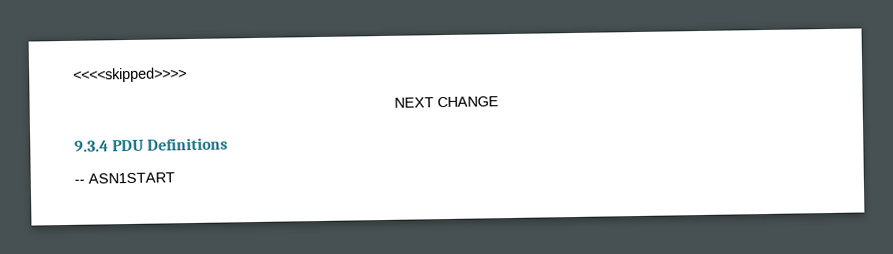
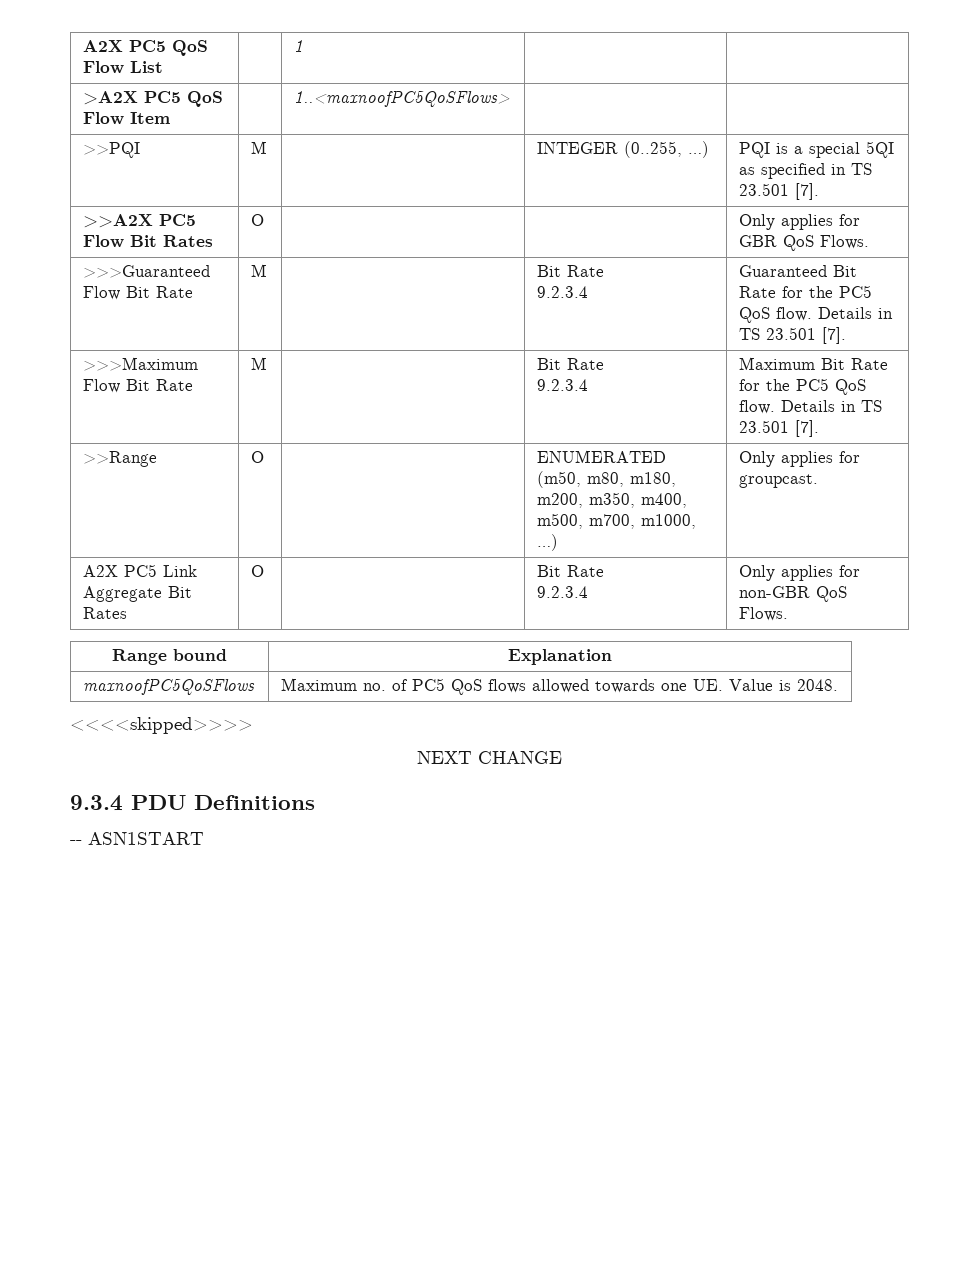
+ A2X PC5 QoS Flow List | | 1 | |
+ >A2X PC5 QoS Flow Item | | 1..<maxnoofPC5QoSFlows> | |
+ >>PQI | M | | INTEGER (0..255, …) | PQI is a special 5QI as specified in TS 23.501 [7].
+ >>A2X PC5 Flow Bit Rates | O | | | Only applies for GBR QoS Flows.
+ >>>Guaranteed Flow Bit Rate | M | | Bit Rate
+ 9.2.3.4 | Guaranteed Bit Rate for the PC5 QoS flow. Details in TS 23.501 [7].
+ >>>Maximum Flow Bit Rate | M | | Bit Rate
+ 9.2.3.4 | Maximum Bit Rate for the PC5 QoS flow. Details in TS 23.501 [7].
+ >>Range | O | | ENUMERATED (m50, m80, m180, m200, m350, m400, m500, m700, m1000, …) | Only applies for groupcast.
+ A2X PC5 Link Aggregate Bit Rates | O | | Bit Rate
+ 9.2.3.4 | Only applies for non-GBR QoS Flows.
+ Range bound | Explanation
+ maxnoofPC5QoSFlows | Maximum no. of PC5 QoS flows allowed towards one UE. Value is 2048.

